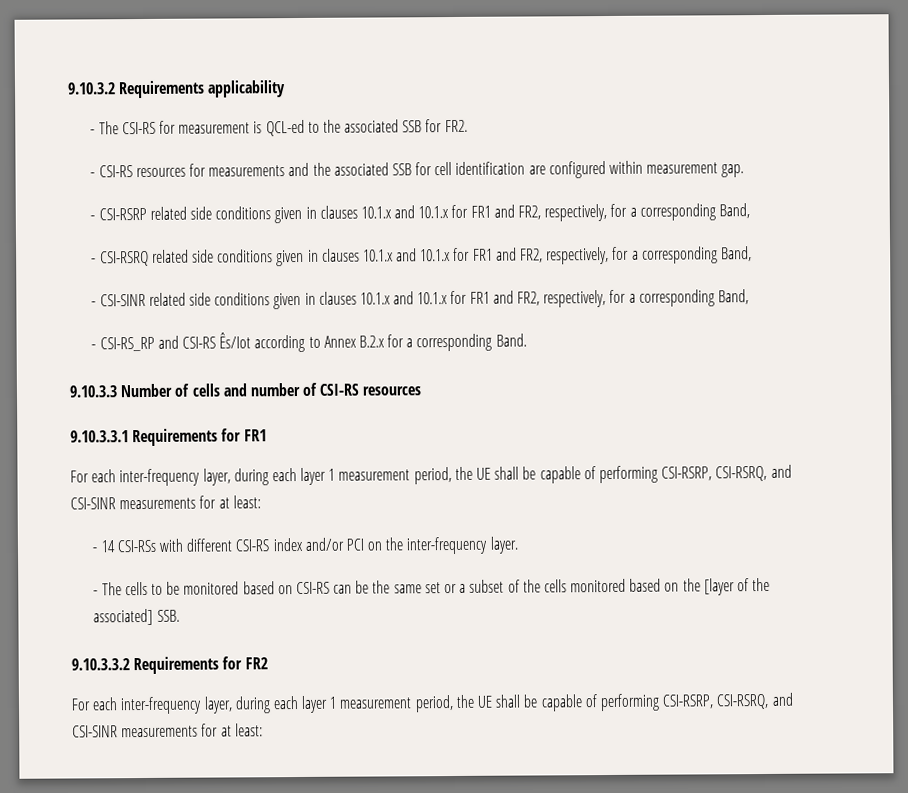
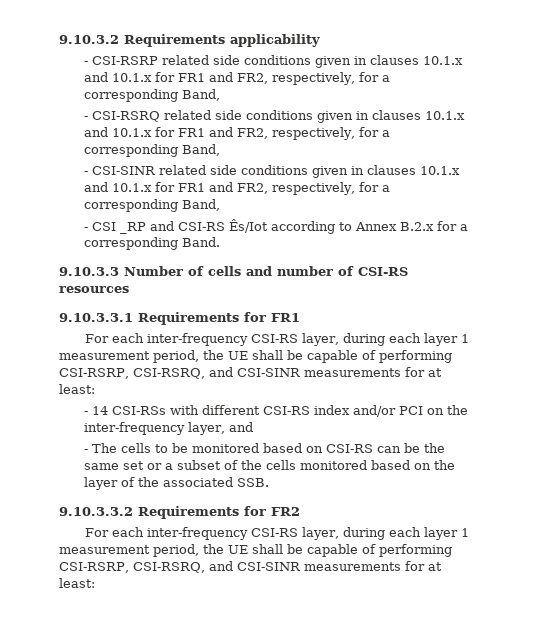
- - The CSI-RS for measurement is QCL-ed to the associated SSB for FR2.
- - CSI-RS resources for measurements and the associated SSB for cell identification are configured within measurement gap.
- - CSI-RS_RP and CSI-RS Ês/Iot according to Annex B.2.x for a corresponding Band.
+ - CSI _RP and CSI-RS Ês/Iot according to Annex B.2.x for a corresponding Band.
  9.10.3.3.1 Requirements for FR1
- For each inter-frequency layer, during each layer 1 measurement period, the UE shall be capable of performing CSI-RSRP, CSI-RSRQ, and CSI-SINR measurements for at least:
+ For each inter-frequency CSI-RS layer, during each layer 1 measurement period, the UE shall be capable of performing CSI-RSRP, CSI-RSRQ, and CSI-SINR measurements for at least:
- - 14 CSI-RSs with different CSI-RS index and/or PCI on the inter-frequency layer.
+ - 14 CSI-RSs with different CSI-RS index and/or PCI on the inter-frequency layer, and
- - The cells to be monitored based on CSI-RS can be the same set or a subset of the cells monitored based on the [layer of the associated] SSB.
+ - The cells to be monitored based on CSI-RS can be the same set or a subset of the cells monitored based on the layer of the associated SSB.
  9.10.3.3.2 Requirements for FR2
- For each inter-frequency layer, during each layer 1 measurement period, the UE shall be capable of performing CSI-RSRP, CSI-RSRQ, and CSI-SINR measurements for at least:
+ For each inter-frequency CSI-RS layer, during each layer 1 measurement period, the UE shall be capable of performing CSI-RSRP, CSI-RSRQ, and CSI-SINR measurements for at least:

